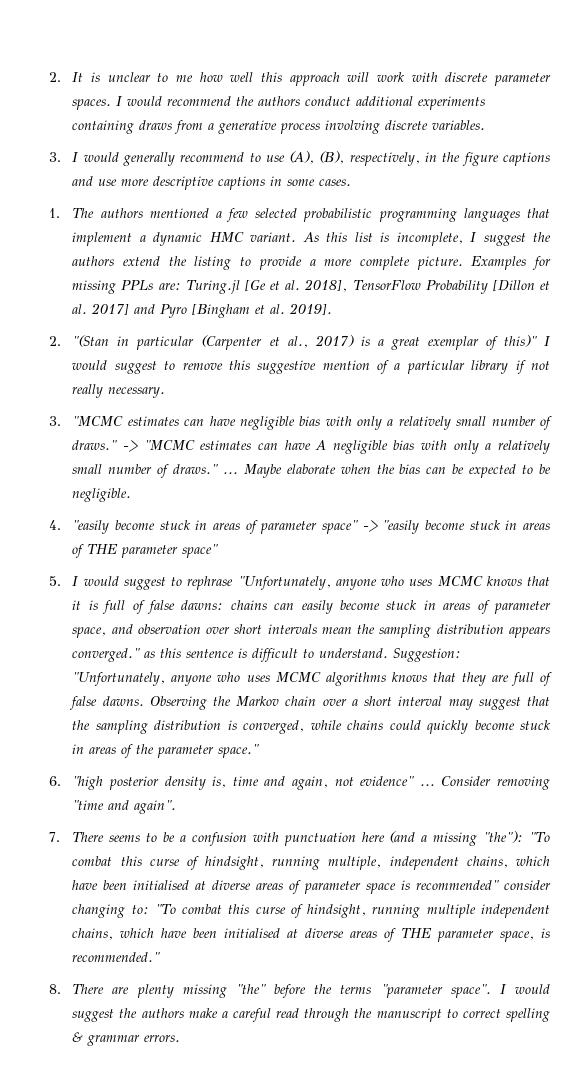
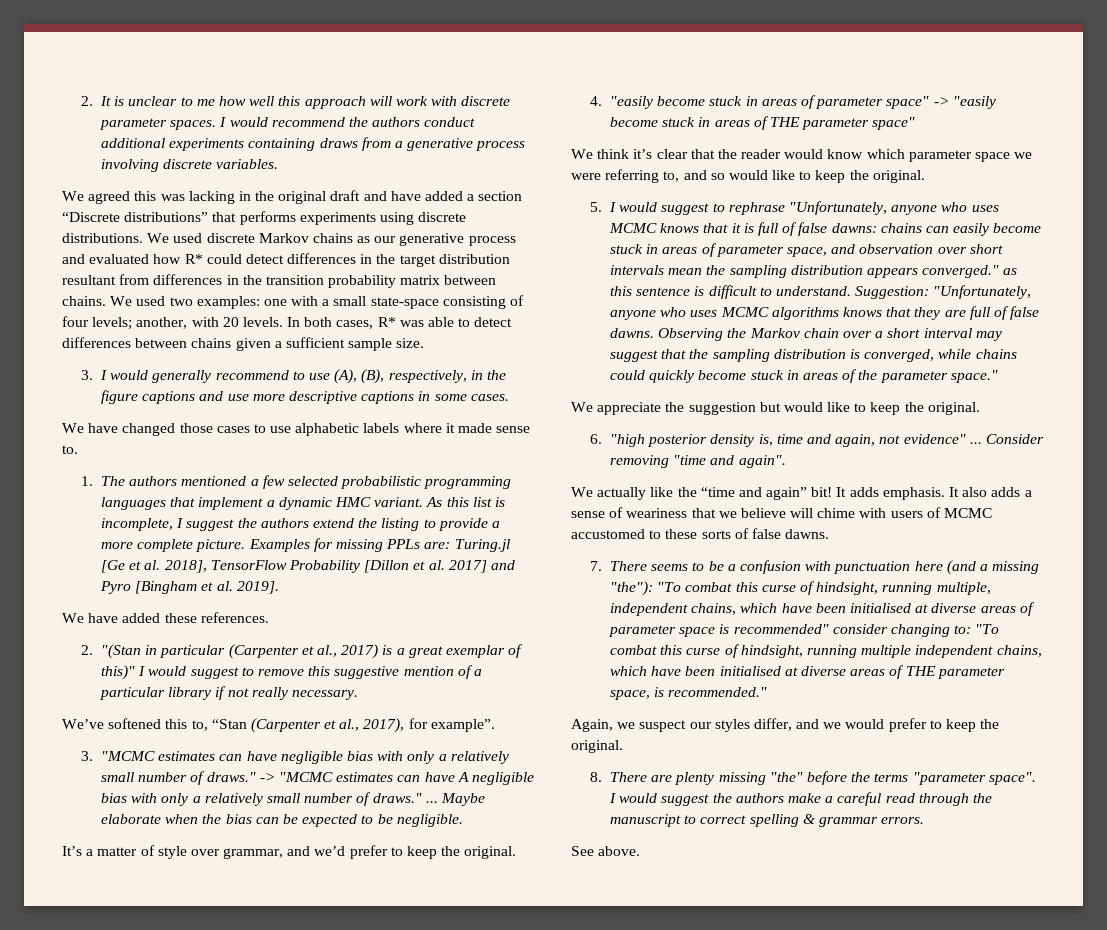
+ We agreed this was lacking in the original draft and have added a section “Discrete distributions” that performs experiments using discrete distributions. We used discrete Markov chains as our generative process and evaluated how R* could detect differences in the target distribution resultant from differences in the transition probability matrix between chains. We used two examples: one with a small state-space consisting of four levels; another, with 20 levels. In both cases, R* was able to detect differences between chains given a sufficient sample size.
+ We have changed those cases to use alphabetic labels where it made sense to.
+ We have added these references.
+ We’ve softened this to, “Stan (Carpenter et al., 2017), for example”.
+ It’s a matter of style over grammar, and we’d prefer to keep the original.
+ We think it’s clear that the reader would know which parameter space we were referring to, and so would like to keep the original.
+ We appreciate the suggestion but would like to keep the original.
+ We actually like the “time and again” bit! It adds emphasis. It also adds a sense of weariness that we believe will chime with users of MCMC accustomed to these sorts of false dawns.
+ Again, we suspect our styles differ, and we would prefer to keep the original.
+ See above.

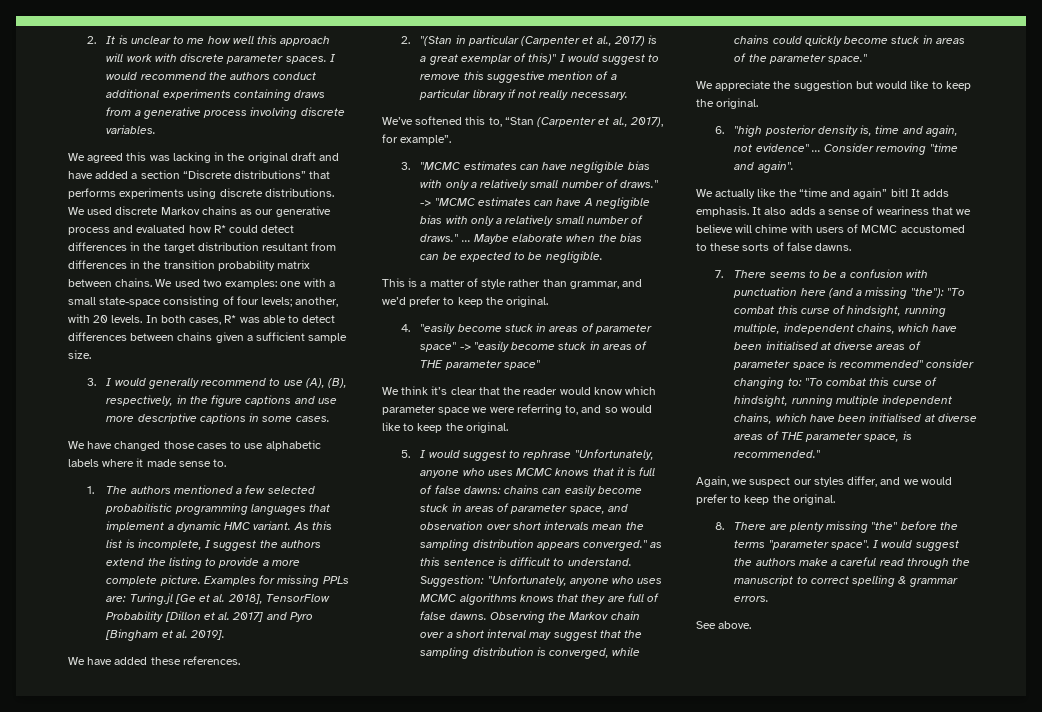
- It’s a matter of style over grammar, and we’d prefer to keep the original.
+ This is a matter of style rather than grammar, and we’d prefer to keep the original.

